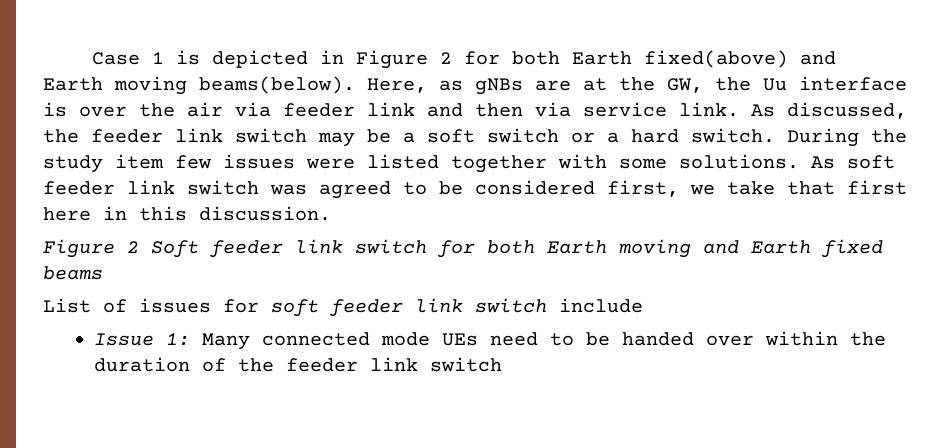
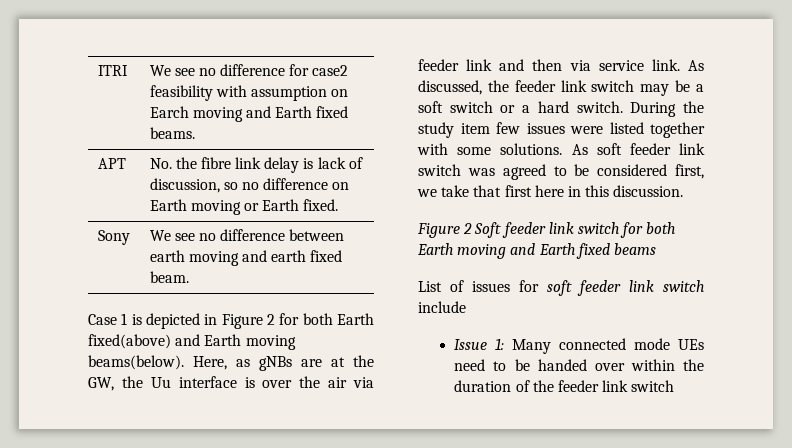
+ ITRI | We see no difference for case2 feasibility with assumption on Earch moving and Earth fixed beams.
+ APT | No. the fibre link delay is lack of discussion, so no difference on Earth moving or Earth fixed.
+ Sony | We see no difference between earth moving and earth fixed beam.

